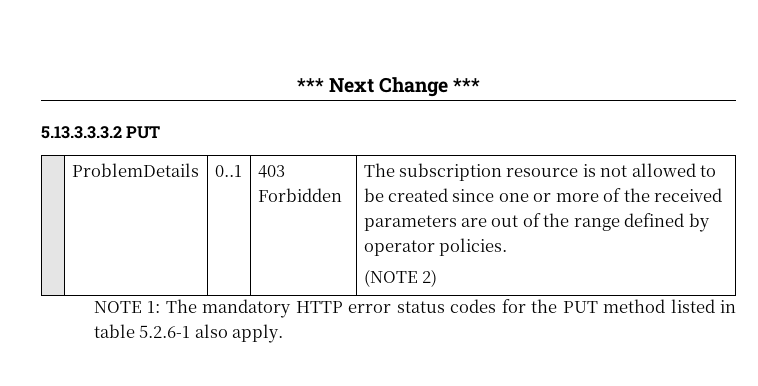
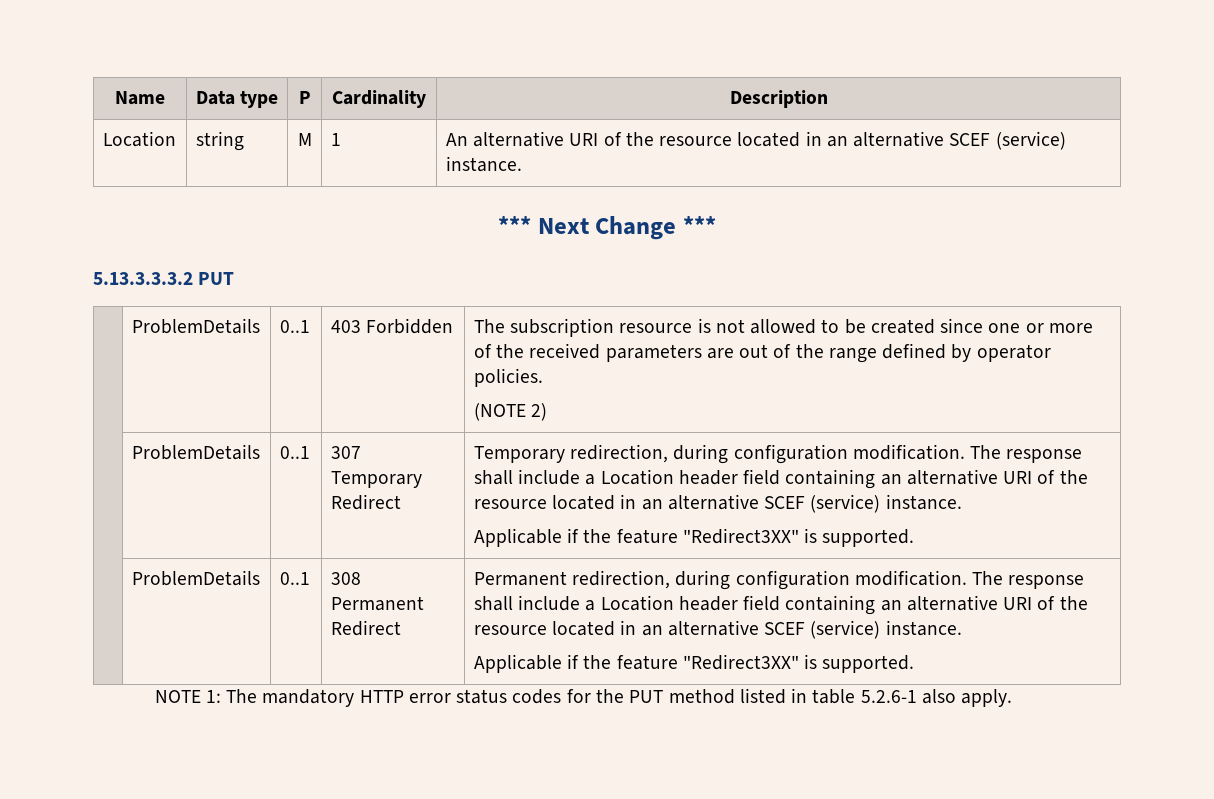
+ Name | Data type | P | Cardinality | Description
+ Location | string | M | 1 | An alternative URI of the resource located in an alternative SCEF (service) instance.
+ | ProblemDetails | 0..1 | 307 Temporary Redirect | Temporary redirection, during configuration modification. The response shall include a Location header field containing an alternative URI of the resource located in an alternative SCEF (service) instance.
+ Applicable if the feature "Redirect3XX" is supported.
+ | ProblemDetails | 0..1 | 308 Permanent Redirect | Permanent redirection, during configuration modification. The response shall include a Location header field containing an alternative URI of the resource located in an alternative SCEF (service) instance.
+ Applicable if the feature "Redirect3XX" is supported.

